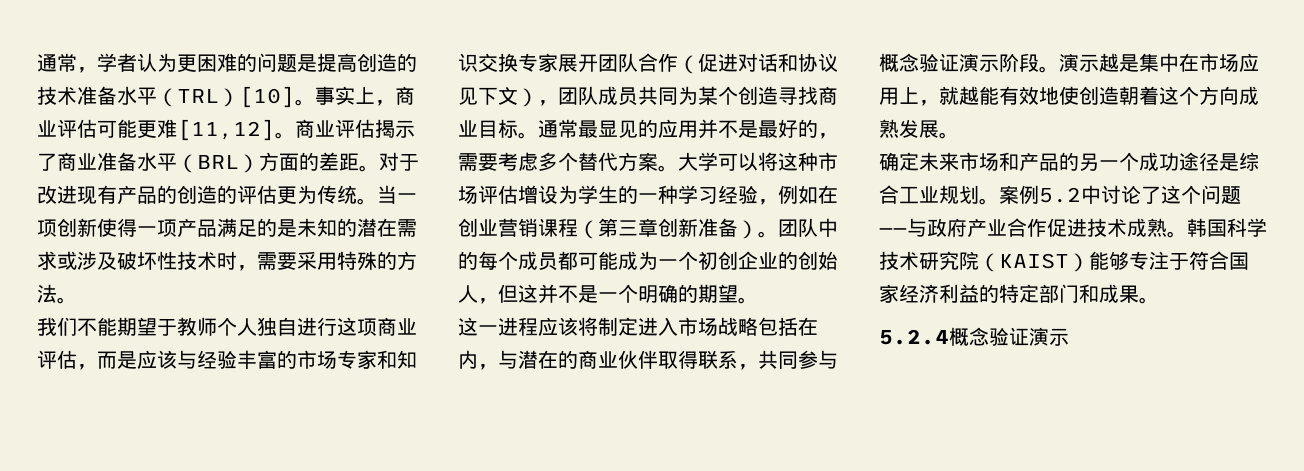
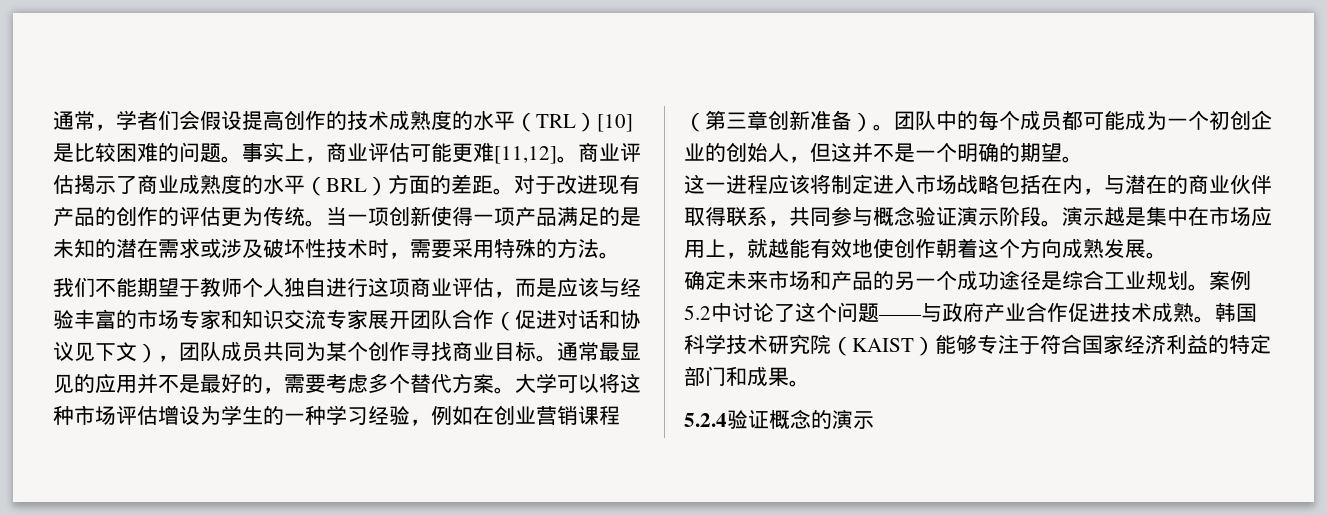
- 通常，学者认为更困难的问题是提高创造的技术准备水平（TRL）[10]。
+ 通常，学者们会假设提高创作的技术成熟度的水平（TRL）[10]是比较困难的问题。
- 商业评估揭示了商业准备水平（BRL）方面的差距。
+ 商业评估揭示了商业成熟度的水平（BRL）方面的差距。
- 对于改进现有产品的创造的评估更为传统。
+ 对于改进现有产品的创作的评估更为传统。
- 我们不能期望于教师个人独自进行这项商业评估，而是应该与经验丰富的市场专家和知识交换专家展开团队合作（促进对话和协议见下文），团队成员共同为某个创造寻找商业目标。
+ 我们不能期望于教师个人独自进行这项商业评估，而是应该与经验丰富的市场专家和知识交流专家展开团队合作（促进对话和协议见下文），团队成员共同为某个创作寻找商业目标。
- 演示越是集中在市场应用上，就越能有效地使创造朝着这个方向成熟发展。
+ 演示越是集中在市场应用上，就越能有效地使创作朝着这个方向成熟发展。
- 5.2.4概念验证演示
+ 5.2.4验证概念的演示

